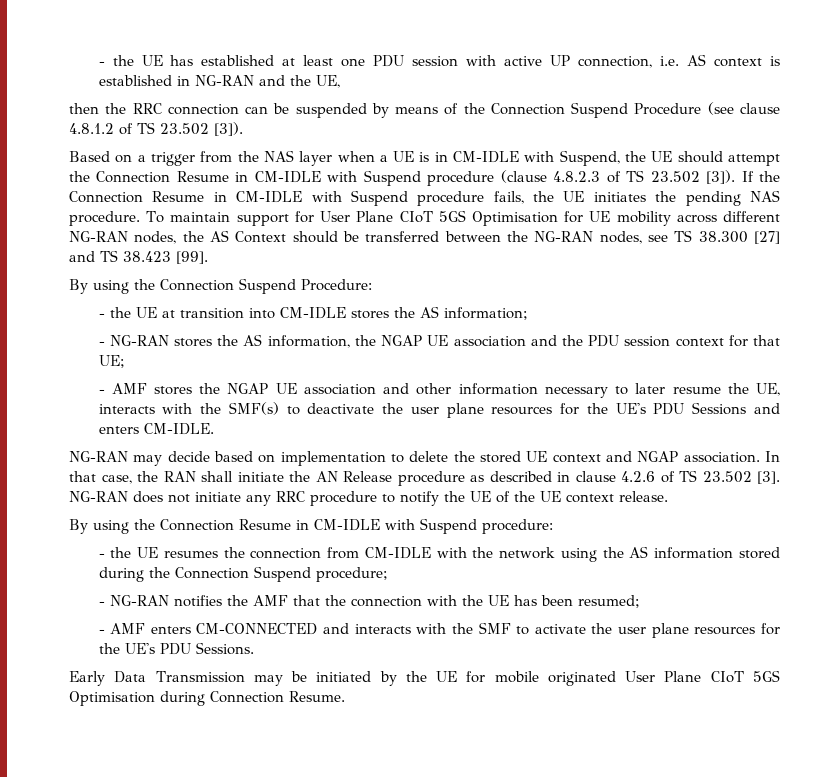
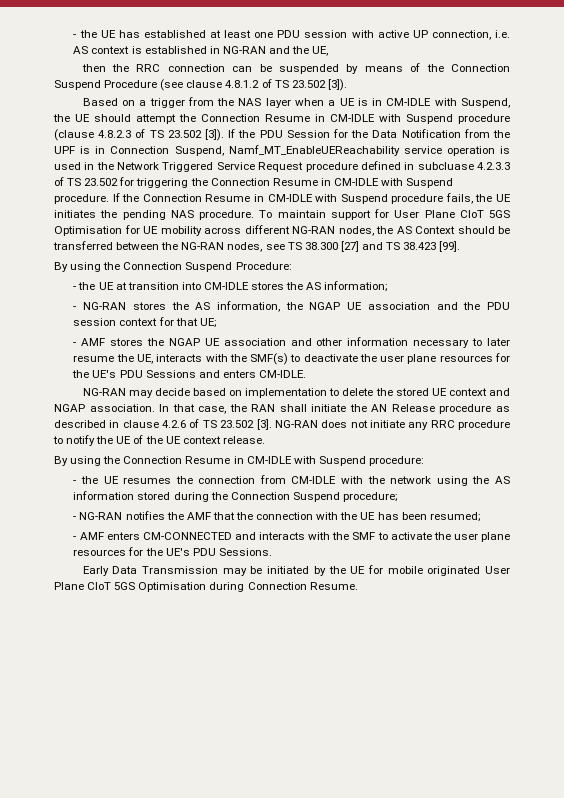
- If the Connection Resume in CM-IDLE with Suspend procedure fails, the UE initiates the pending NAS procedure.
+ If the PDU Session for the Data Notification from the UPF is in Connection Suspend, Namf_MT_EnableUEReachability service operation is used in the Network Triggered Service Request procedure defined in subcluase 4.2.3.3 of TS 23.502 for triggering the Connection Resume in CM-IDLE with Suspend procedure. If the Connection Resume in CM-IDLE with Suspend procedure fails, the UE initiates the pending NAS procedure.

